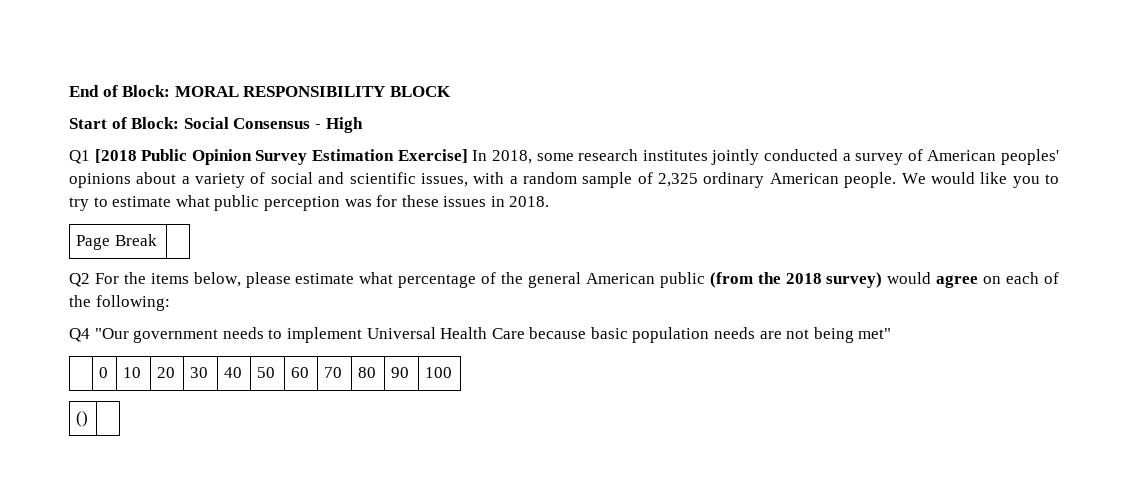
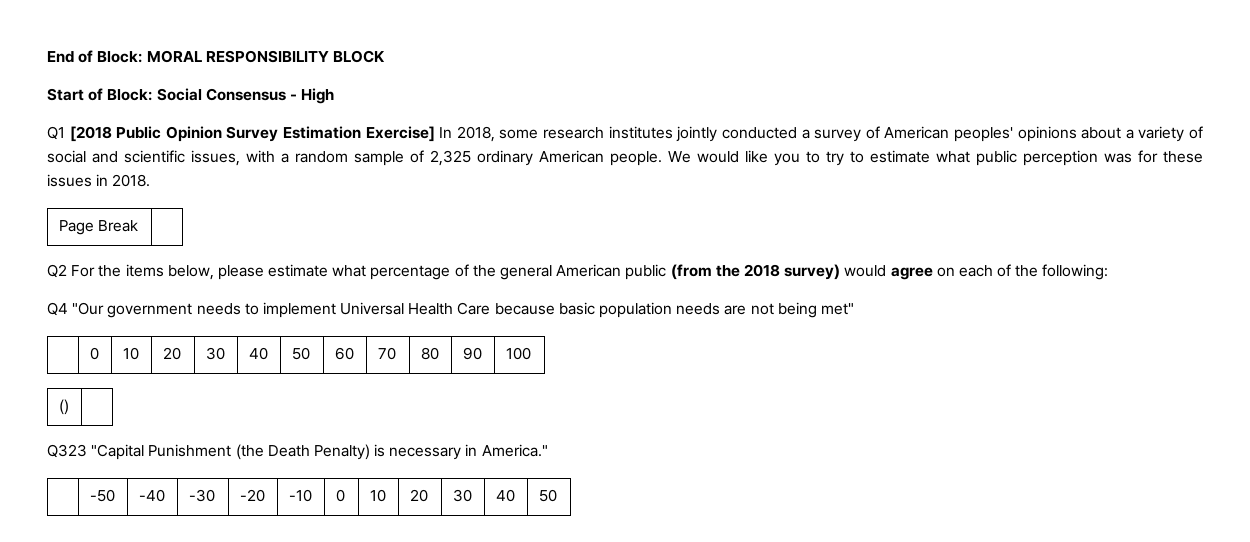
+ Q323 "Capital Punishment (the Death Penalty) is necessary in America."
+ | -50 | -40 | -30 | -20 | -10 | 0 | 10 | 20 | 30 | 40 | 50

